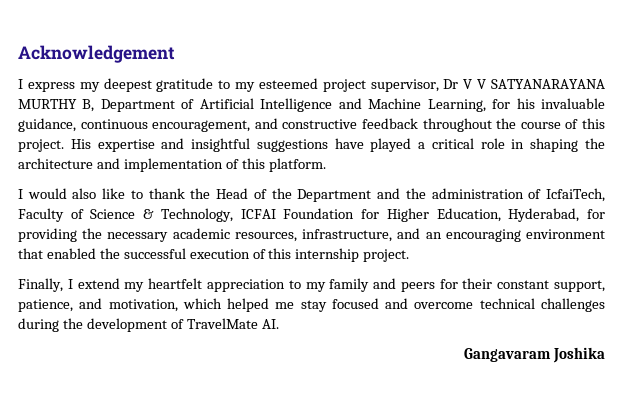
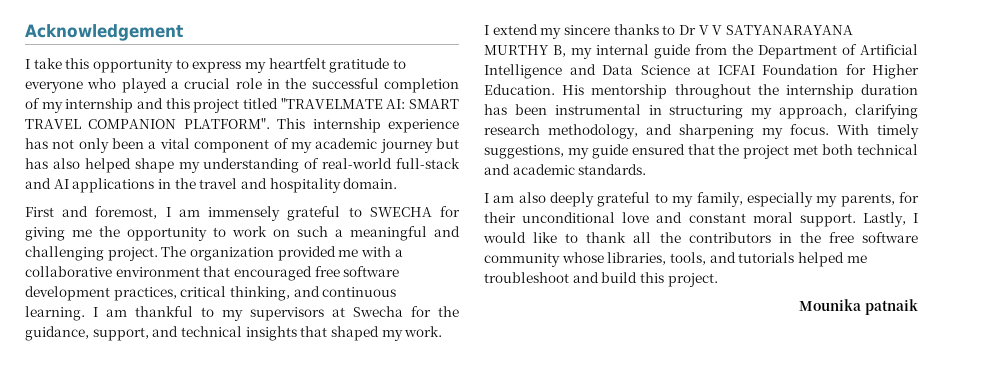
- I express my deepest gratitude to my esteemed project supervisor, Dr V V SATYANARAYANA MURTHY B, Department of Artificial Intelligence and Machine Learning, for his invaluable guidance, continuous encouragement, and constructive feedback throughout the course of this project. His expertise and insightful suggestions have played a critical role in shaping the architecture and implementation of this platform.
- I would also like to thank the Head of the Department and the administration of IcfaiTech, Faculty of Science & Technology, ICFAI Foundation for Higher Education, Hyderabad, for providing the necessary academic resources, infrastructure, and an encouraging environment that enabled the successful execution of this internship project.
- Finally, I extend my heartfelt appreciation to my family and peers for their constant support, patience, and motivation, which helped me stay focused and overcome technical challenges during the development of TravelMate AI.
- Gangavaram Joshika
+ I take this opportunity to express my heartfelt gratitude to everyone who played a crucial role in the successful completion of my internship and this project titled "TRAVELMATE AI: SMART TRAVEL COMPANION PLATFORM". This internship experience has not only been a vital component of my academic journey but has also helped shape my understanding of real-world full-stack and AI applications in the travel and hospitality domain.
+ First and foremost, I am immensely grateful to SWECHA for giving me the opportunity to work on such a meaningful and challenging project. The organization provided me with a collaborative environment that encouraged free software development practices, critical thinking, and continuous learning. I am thankful to my supervisors at Swecha for the guidance, support, and technical insights that shaped my work.
+ I extend my sincere thanks to Dr V V SATYANARAYANA MURTHY B, my internal guide from the Department of Artificial Intelligence and Data Science at ICFAI Foundation for Higher Education. His mentorship throughout the internship duration has been instrumental in structuring my approach, clarifying research methodology, and sharpening my focus. With timely suggestions, my guide ensured that the project met both technical and academic standards.
+ I am also deeply grateful to my family, especially my parents, for their unconditional love and constant moral support. Lastly, I would like to thank all the contributors in the free software community whose libraries, tools, and tutorials helped me troubleshoot and build this project.
+ Mounika patnaik

